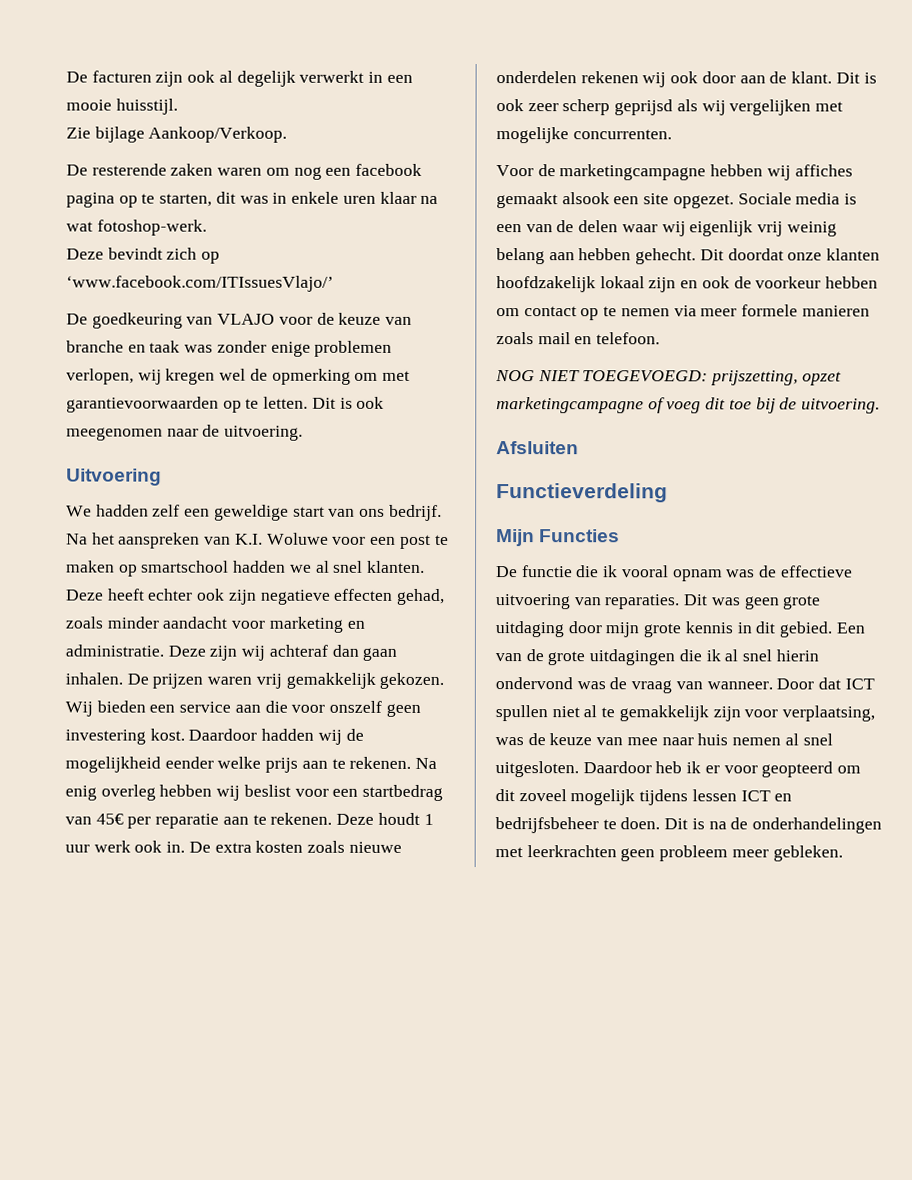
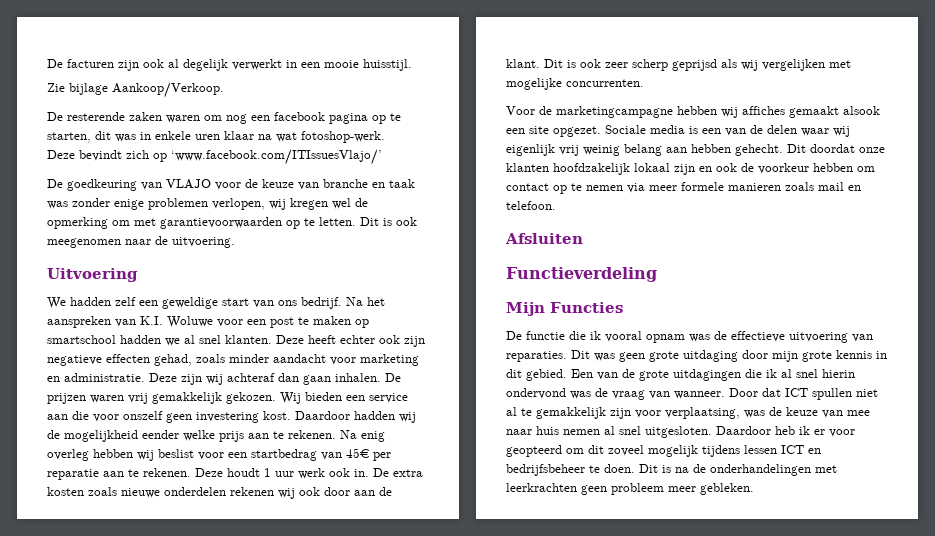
- NOG NIET TOEGEVOEGD: prijszetting, opzet marketingcampagne of voeg dit toe bij de uitvoering.

